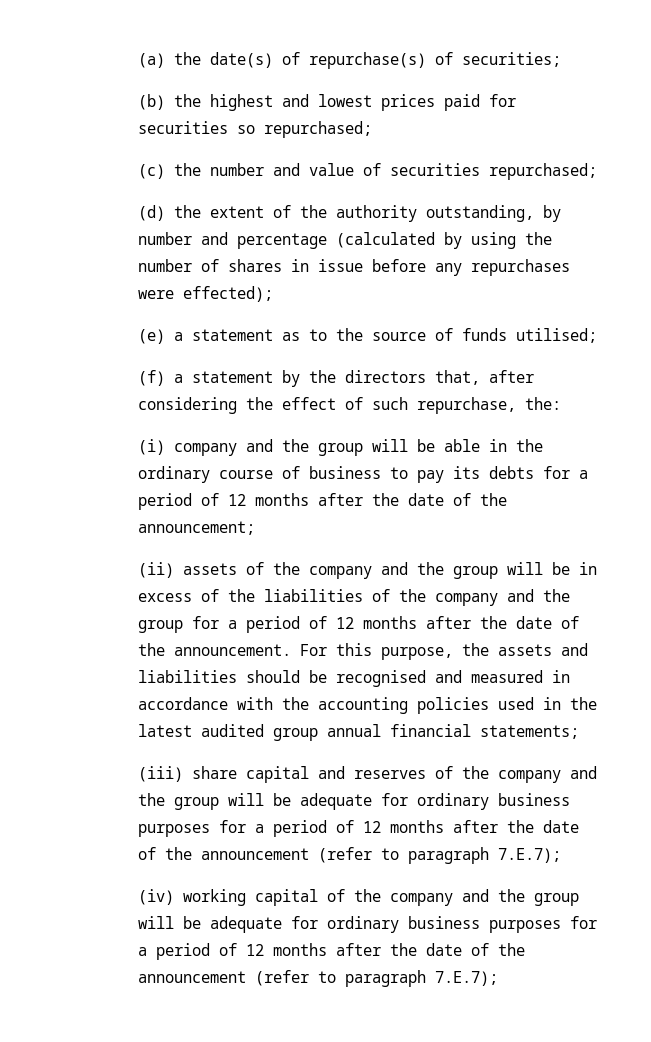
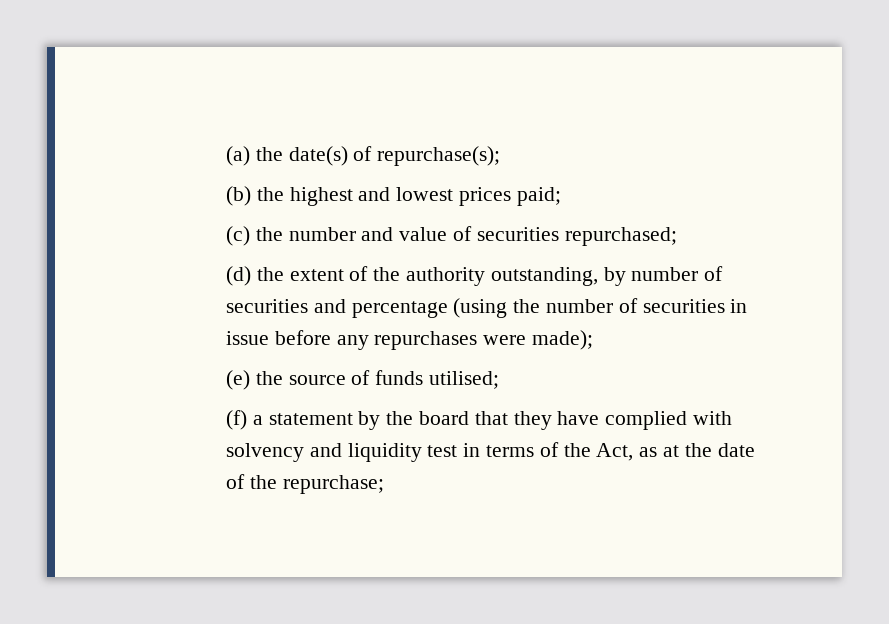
- (a) the date(s) of repurchase(s) of securities;
+ (a) the date(s) of repurchase(s);
- (b) the highest and lowest prices paid for securities so repurchased;
+ (b) the highest and lowest prices paid;
- (d) the extent of the authority outstanding, by number and percentage (calculated by using the number of shares in issue before any repurchases were effected);
+ (d) the extent of the authority outstanding, by number of securities and percentage (using the number of securities in issue before any repurchases were made);
- (e) a statement as to the source of funds utilised;
+ (e) the source of funds utilised;
- (f) a statement by the directors that, after considering the effect of such repurchase, the:
- (i) company and the group will be able in the ordinary course of business to pay its debts for a period of 12 months after the date of the announcement;
- (ii) assets of the company and the group will be in excess of the liabilities of the company and the group for a period of 12 months after the date of the announcement. For this purpose, the assets and liabilities should be recognised and measured in accordance with the accounting policies used in the latest audited group annual financial statements;
- (iii) share capital and reserves of the company and the group will be adequate for ordinary business purposes for a period of 12 months after the date of the announcement (refer to paragraph 7.E.7);
- (iv) working capital of the company and the group will be adequate for ordinary business purposes for a period of 12 months after the date of the announcement (refer to paragraph 7.E.7);
+ (f) a statement by the board that they have complied with solvency and liquidity test in terms of the Act, as at the date of the repurchase;

